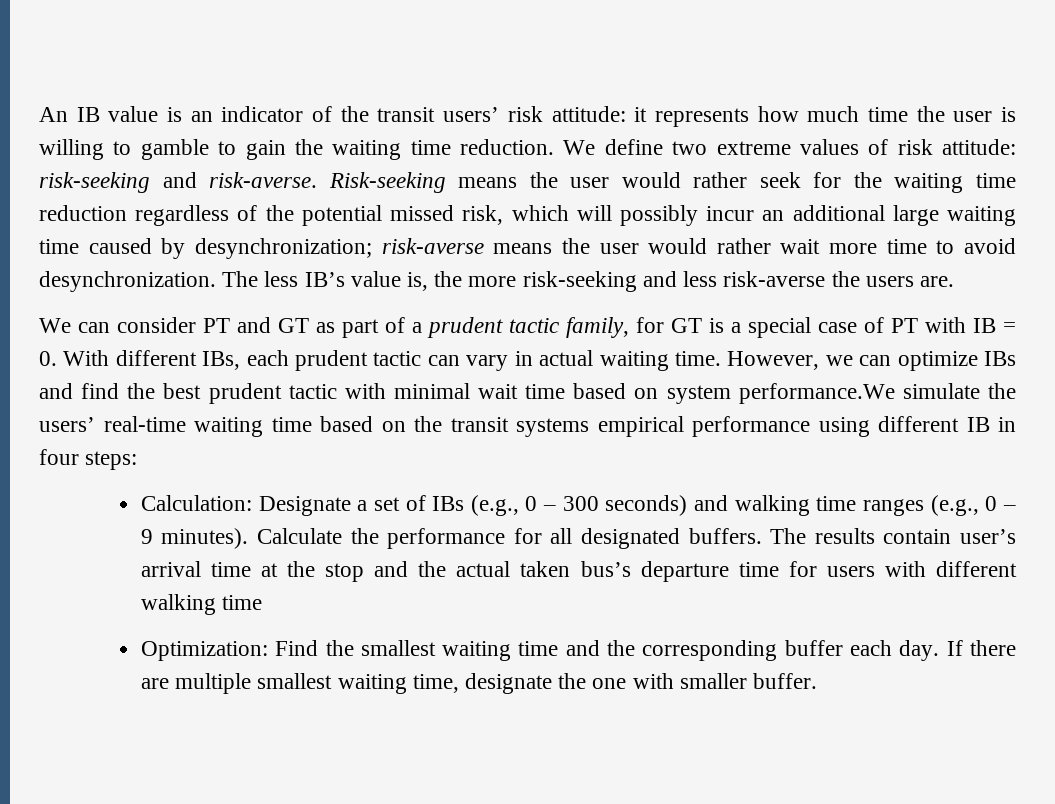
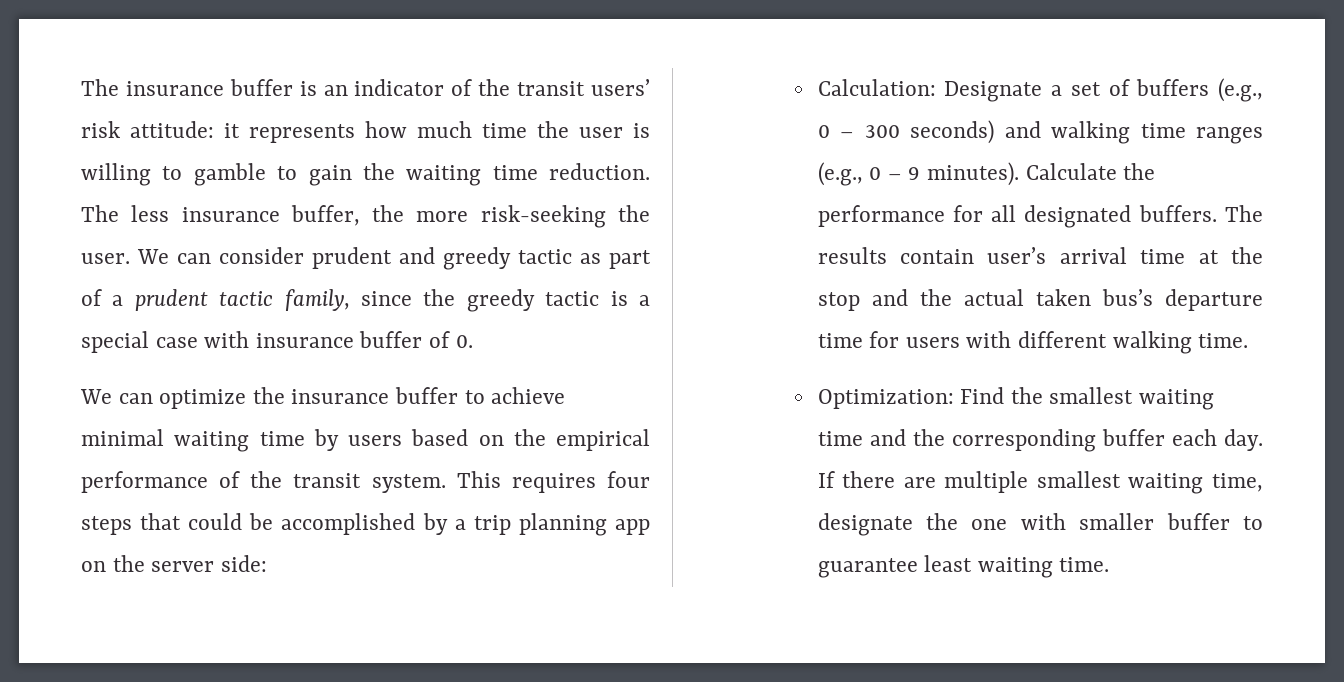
- An IB value is an indicator of the transit users’ risk attitude: it represents how much time the user is willing to gamble to gain the waiting time reduction.
+ The insurance buffer is an indicator of the transit users’ risk attitude: it represents how much time the user is willing to gamble to gain the waiting time reduction.
- We define two extreme values of risk attitude: risk-seeking and risk-averse. Risk-seeking means the user would rather seek for the waiting time reduction regardless of the potential missed risk, which will possibly incur an additional large waiting time caused by desynchronization; risk-averse means the user would rather wait more time to avoid desynchronization. The less IB’s value is, the more risk-seeking and less risk-averse the users are.
- We can consider PT and GT as part of a prudent tactic family, for GT is a special case of PT with IB = 0. With different IBs, each prudent tactic can vary in actual waiting time. However, we can optimize IBs and find the best prudent tactic with minimal wait time based on system performance.We simulate the users’ real-time waiting time based on the transit systems empirical performance using different IB in four steps:
+ The less insurance buffer, the more risk-seeking the user. We can consider prudent and greedy tactic as part of a prudent tactic family, since the greedy tactic is a special case with insurance buffer of 0.
+ We can optimize the insurance buffer to achieve minimal waiting time by users based on the empirical performance of the transit system. This requires four steps that could be accomplished by a trip planning app on the server side:
- Calculation: Designate a set of IBs (e.g., 0 – 300 seconds) and walking time ranges (e.g., 0 – 9 minutes).
+ Calculation: Designate a set of buffers (e.g., 0 – 300 seconds) and walking time ranges (e.g., 0 – 9 minutes).
- The results contain user’s arrival time at the stop and the actual taken bus’s departure time for users with different walking time
+ The results contain user’s arrival time at the stop and the actual taken bus’s departure time for users with different walking time.
- If there are multiple smallest waiting time, designate the one with smaller buffer.
+ If there are multiple smallest waiting time, designate the one with smaller buffer to guarantee least waiting time.

